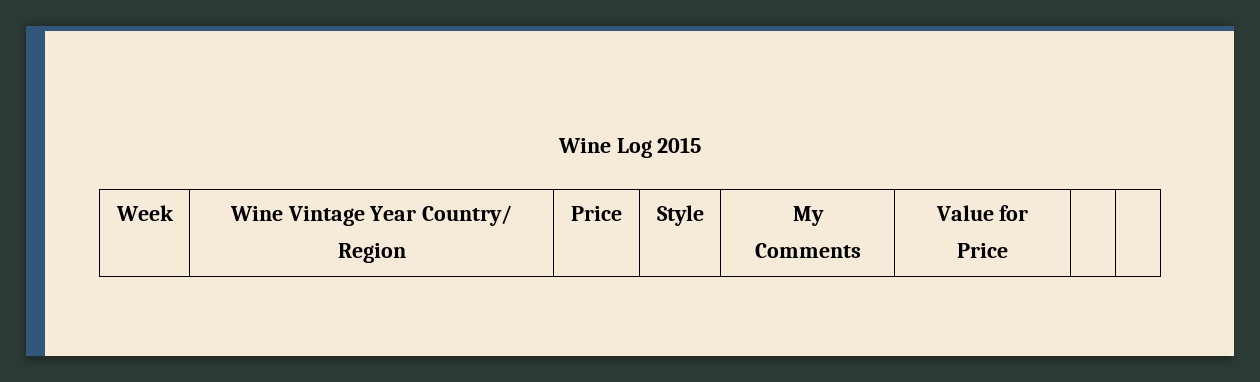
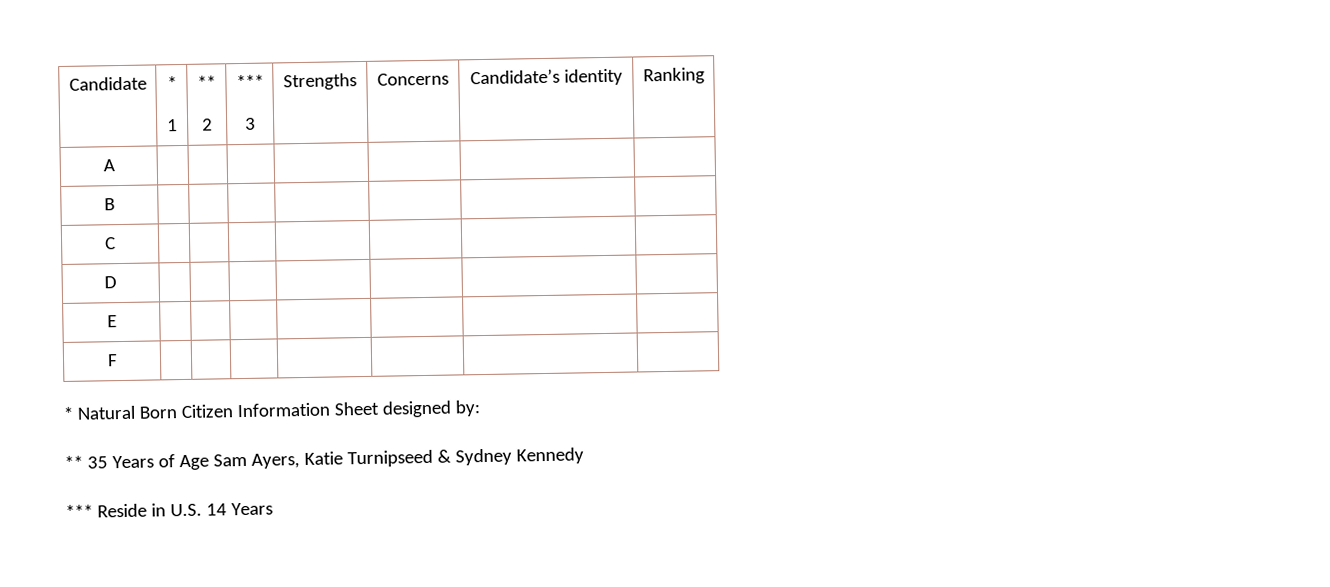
- Wine Log 2015
- Week | Wine Vintage Year Country/ Region | Price | Style | My Comments | Value for Price | |
+ Candidate | *
+ 1 | **
+ 2 | ***
+ 3 | Strengths | Concerns | Candidate’s identity | Ranking
+ A | | | | | | |
+ B | | | | | | |
+ C | | | | | | |
+ D | | | | | | |
+ E | | | | | | |
+ F | | | | | | |
+ * Natural Born Citizen Information Sheet designed by:
+ ** 35 Years of Age Sam Ayers, Katie Turnipseed & Sydney Kennedy
+ *** Reside in U.S. 14 Years

